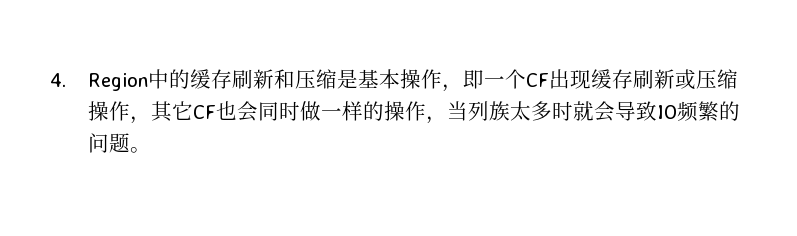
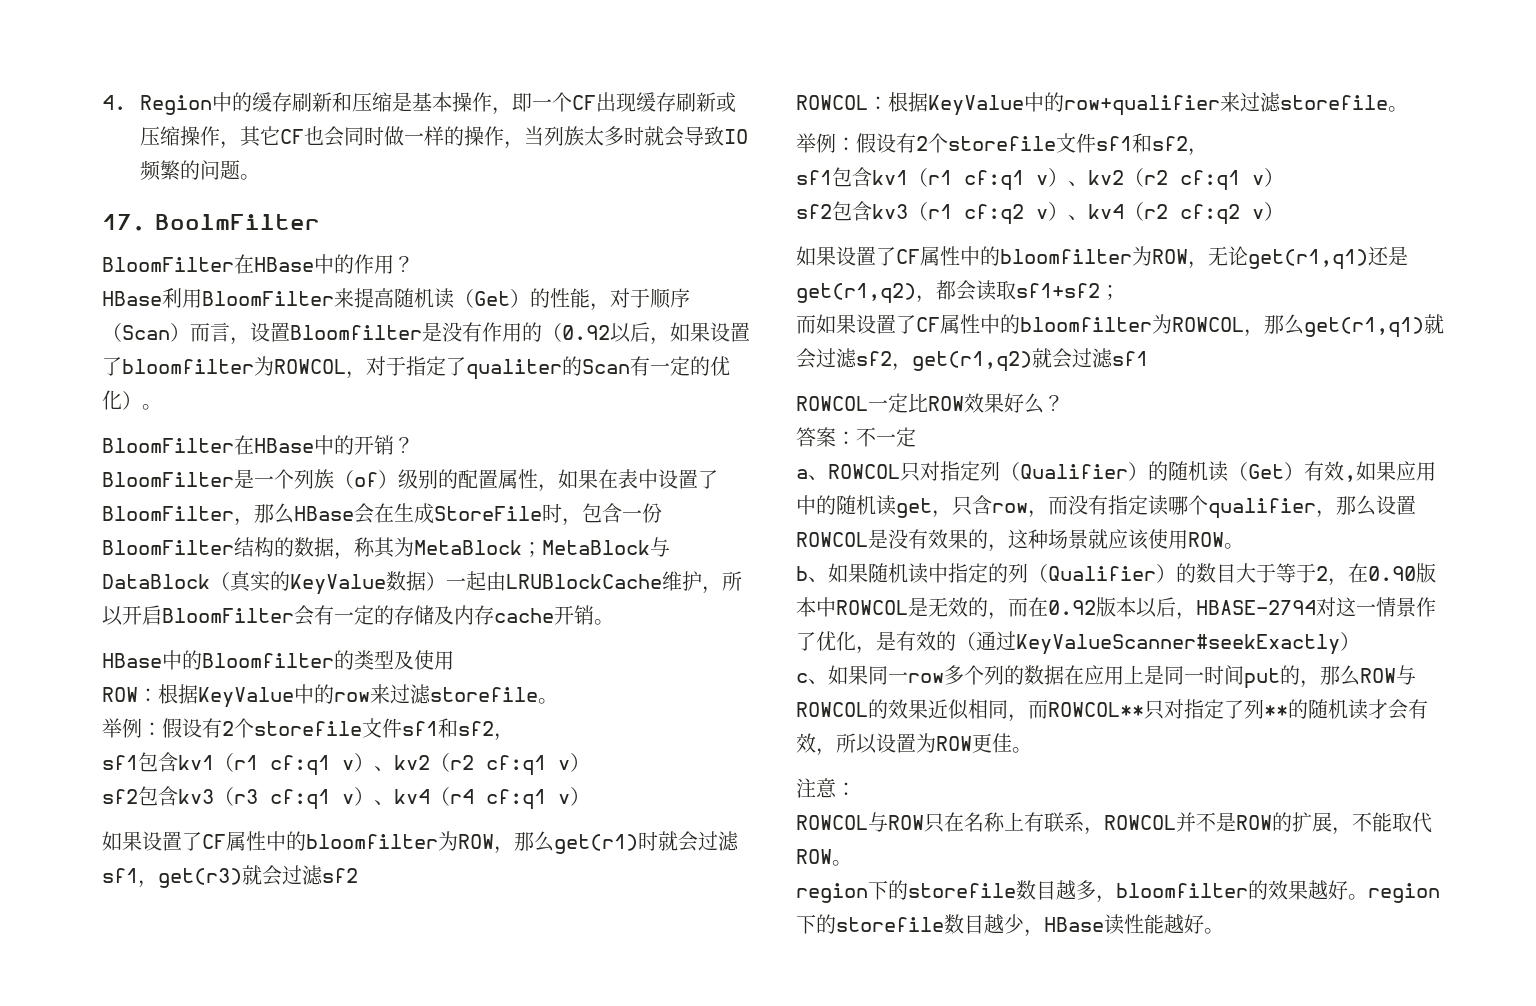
+ 17. BoolmFilter
+ BloomFilter在HBase中的作用？
+ HBase利用BloomFilter来提高随机读（Get）的性能，对于顺序（Scan）而言，设置Bloomfilter是没有作用的（0.92以后，如果设置了bloomfilter为ROWCOL，对于指定了qualiter的Scan有一定的优化）。
+ BloomFilter在HBase中的开销？
+ BloomFilter是一个列族（of）级别的配置属性，如果在表中设置了BloomFilter，那么HBase会在生成StoreFile时，包含一份BloomFilter结构的数据，称其为MetaBlock；MetaBlock与DataBlock（真实的KeyValue数据）一起由LRUBlockCache维护，所以开启BloomFilter会有一定的存储及内存cache开销。
+ HBase中的Bloomfilter的类型及使用
+ ROW：根据KeyValue中的row来过滤storefile。
+ 举例：假设有2个storefile文件sf1和sf2，
+ sf1包含kv1（r1 cf:q1 v）、kv2（r2 cf:q1 v）
+ sf2包含kv3（r3 cf:q1 v）、kv4（r4 cf:q1 v）
+ 如果设置了CF属性中的bloomfilter为ROW，那么get(r1)时就会过滤sf1，get(r3)就会过滤sf2
+ ROWCOL：根据KeyValue中的row+qualifier来过滤storefile。
+ 举例：假设有2个storefile文件sf1和sf2，
+ sf1包含kv1（r1 cf:q1 v）、kv2（r2 cf:q1 v）
+ sf2包含kv3（r1 cf:q2 v）、kv4（r2 cf:q2 v）
+ 如果设置了CF属性中的bloomfilter为ROW，无论get(r1,q1)还是get(r1,q2)，都会读取sf1+sf2；
+ 而如果设置了CF属性中的bloomfilter为ROWCOL，那么get(r1,q1)就会过滤sf2，get(r1,q2)就会过滤sf1
+ ROWCOL一定比ROW效果好么？
+ 答案：不一定
+ a、ROWCOL只对指定列（Qualifier）的随机读（Get）有效,如果应用中的随机读get，只含row，而没有指定读哪个qualifier，那么设置ROWCOL是没有效果的，这种场景就应该使用ROW。
+ b、如果随机读中指定的列（Qualifier）的数目大于等于2，在0.90版本中ROWCOL是无效的，而在0.92版本以后，HBASE-2794对这一情景作了优化，是有效的（通过KeyValueScanner#seekExactly）
+ c、如果同一row多个列的数据在应用上是同一时间put的，那么ROW与ROWCOL的效果近似相同，而ROWCOL**只对指定了列**的随机读才会有效，所以设置为ROW更佳。
+ 注意：
+ ROWCOL与ROW只在名称上有联系，ROWCOL并不是ROW的扩展，不能取代ROW。
+ region下的storefile数目越多，bloomfilter的效果越好。region下的storefile数目越少，HBase读性能越好。

